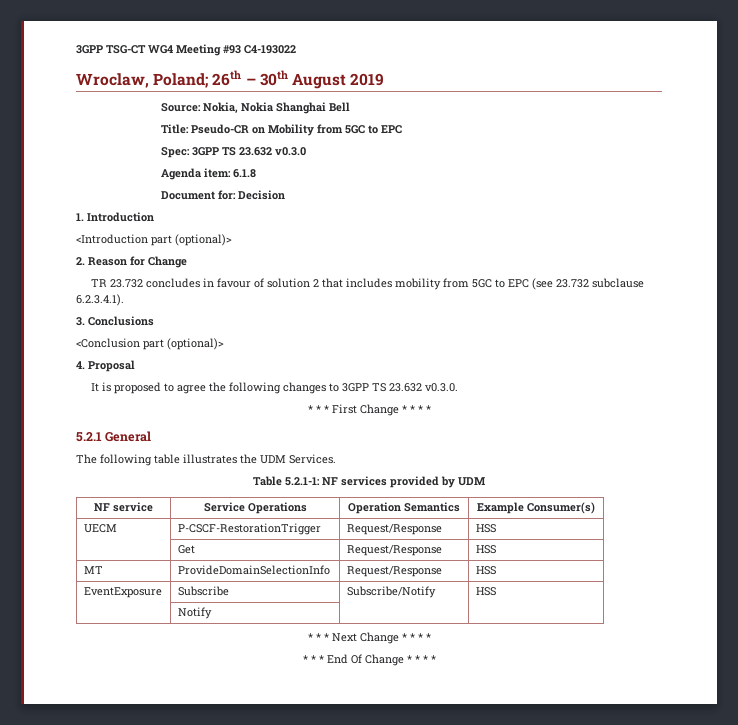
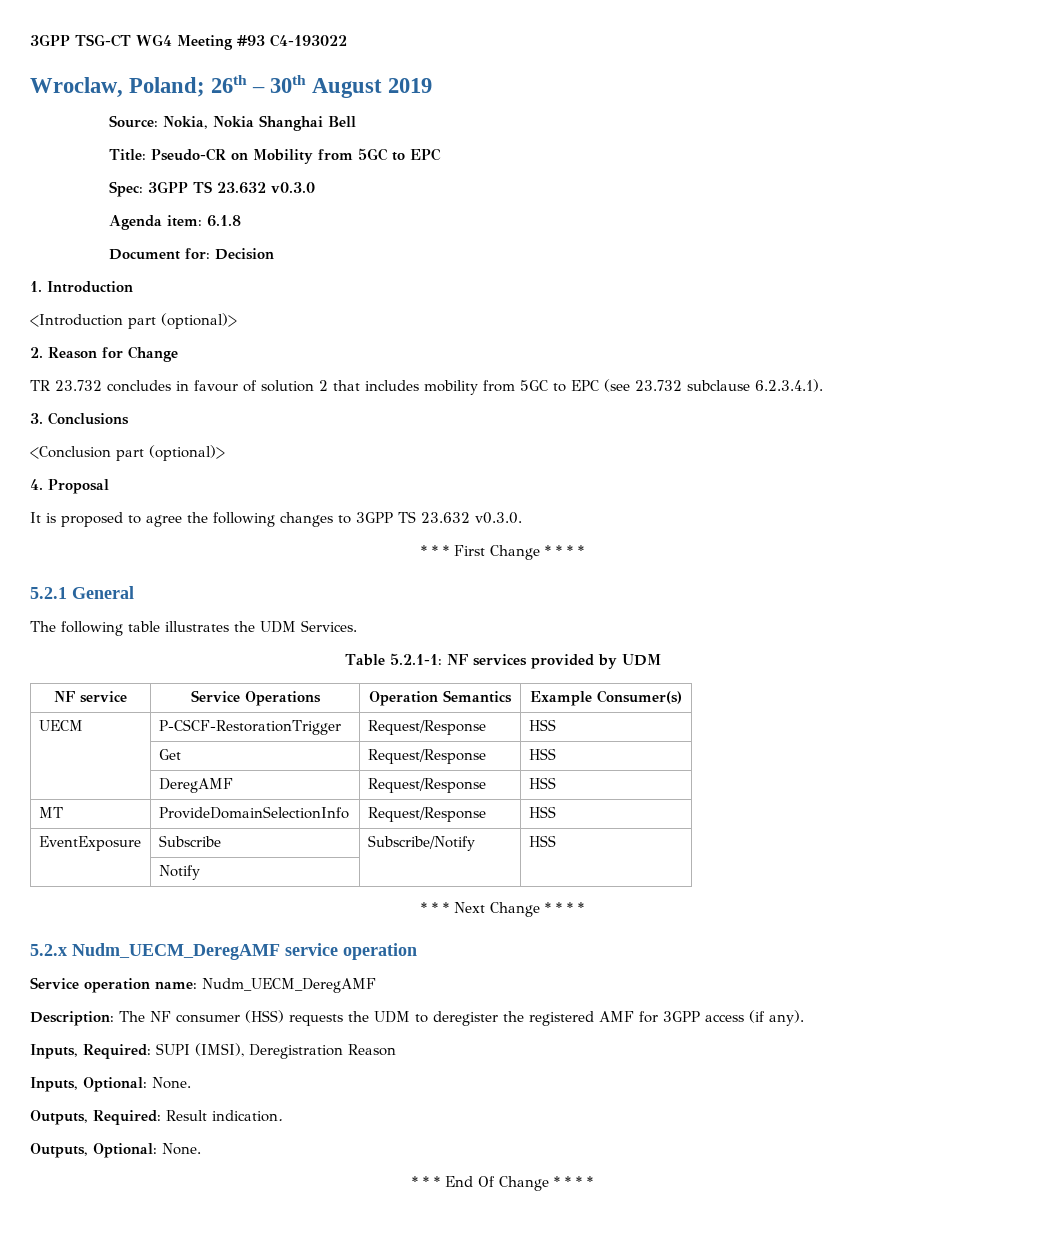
+ | DeregAMF | Request/Response | HSS
+ 5.2.x Nudm_UECM_DeregAMF service operation
+ Service operation name: Nudm_UECM_DeregAMF
+ Description: The NF consumer (HSS) requests the UDM to deregister the registered AMF for 3GPP access (if any).
+ Inputs, Required: SUPI (IMSI), Deregistration Reason
+ Inputs, Optional: None.
+ Outputs, Required: Result indication.
+ Outputs, Optional: None.

